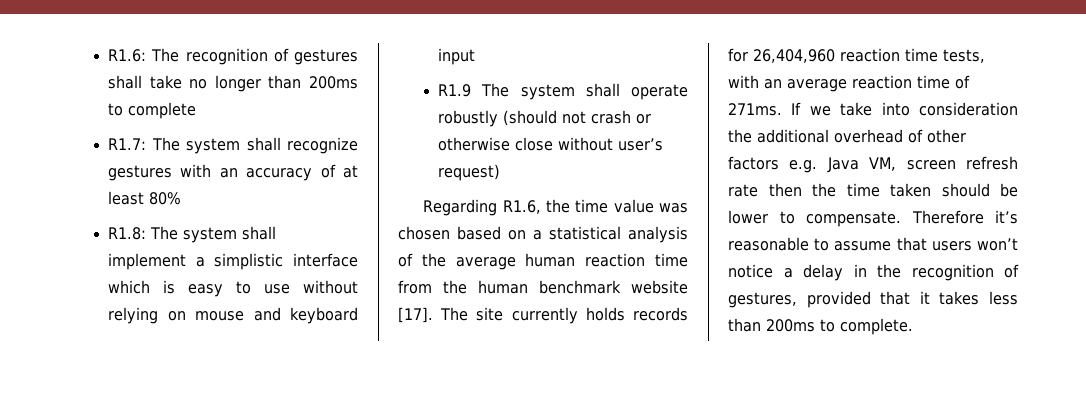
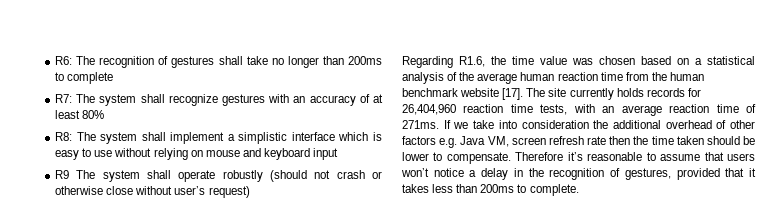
- R1.6: The recognition of gestures shall take no longer than 200ms to complete
+ R6: The recognition of gestures shall take no longer than 200ms to complete
- R1.7: The system shall recognize gestures with an accuracy of at least 80%
+ R7: The system shall recognize gestures with an accuracy of at least 80%
- R1.8: The system shall implement a simplistic interface which is easy to use without relying on mouse and keyboard input
+ R8: The system shall implement a simplistic interface which is easy to use without relying on mouse and keyboard input
- R1.9 The system shall operate robustly (should not crash or otherwise close without user’s request)
+ R9 The system shall operate robustly (should not crash or otherwise close without user’s request)

